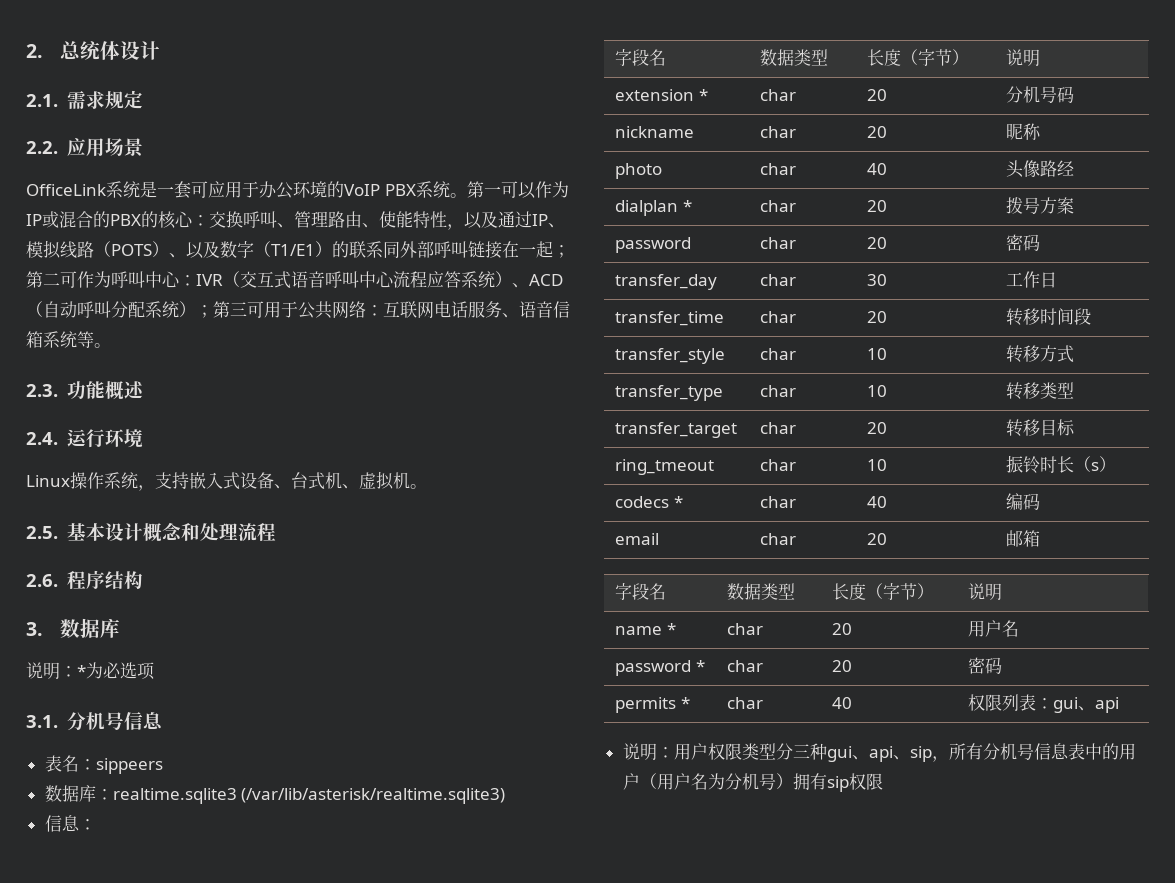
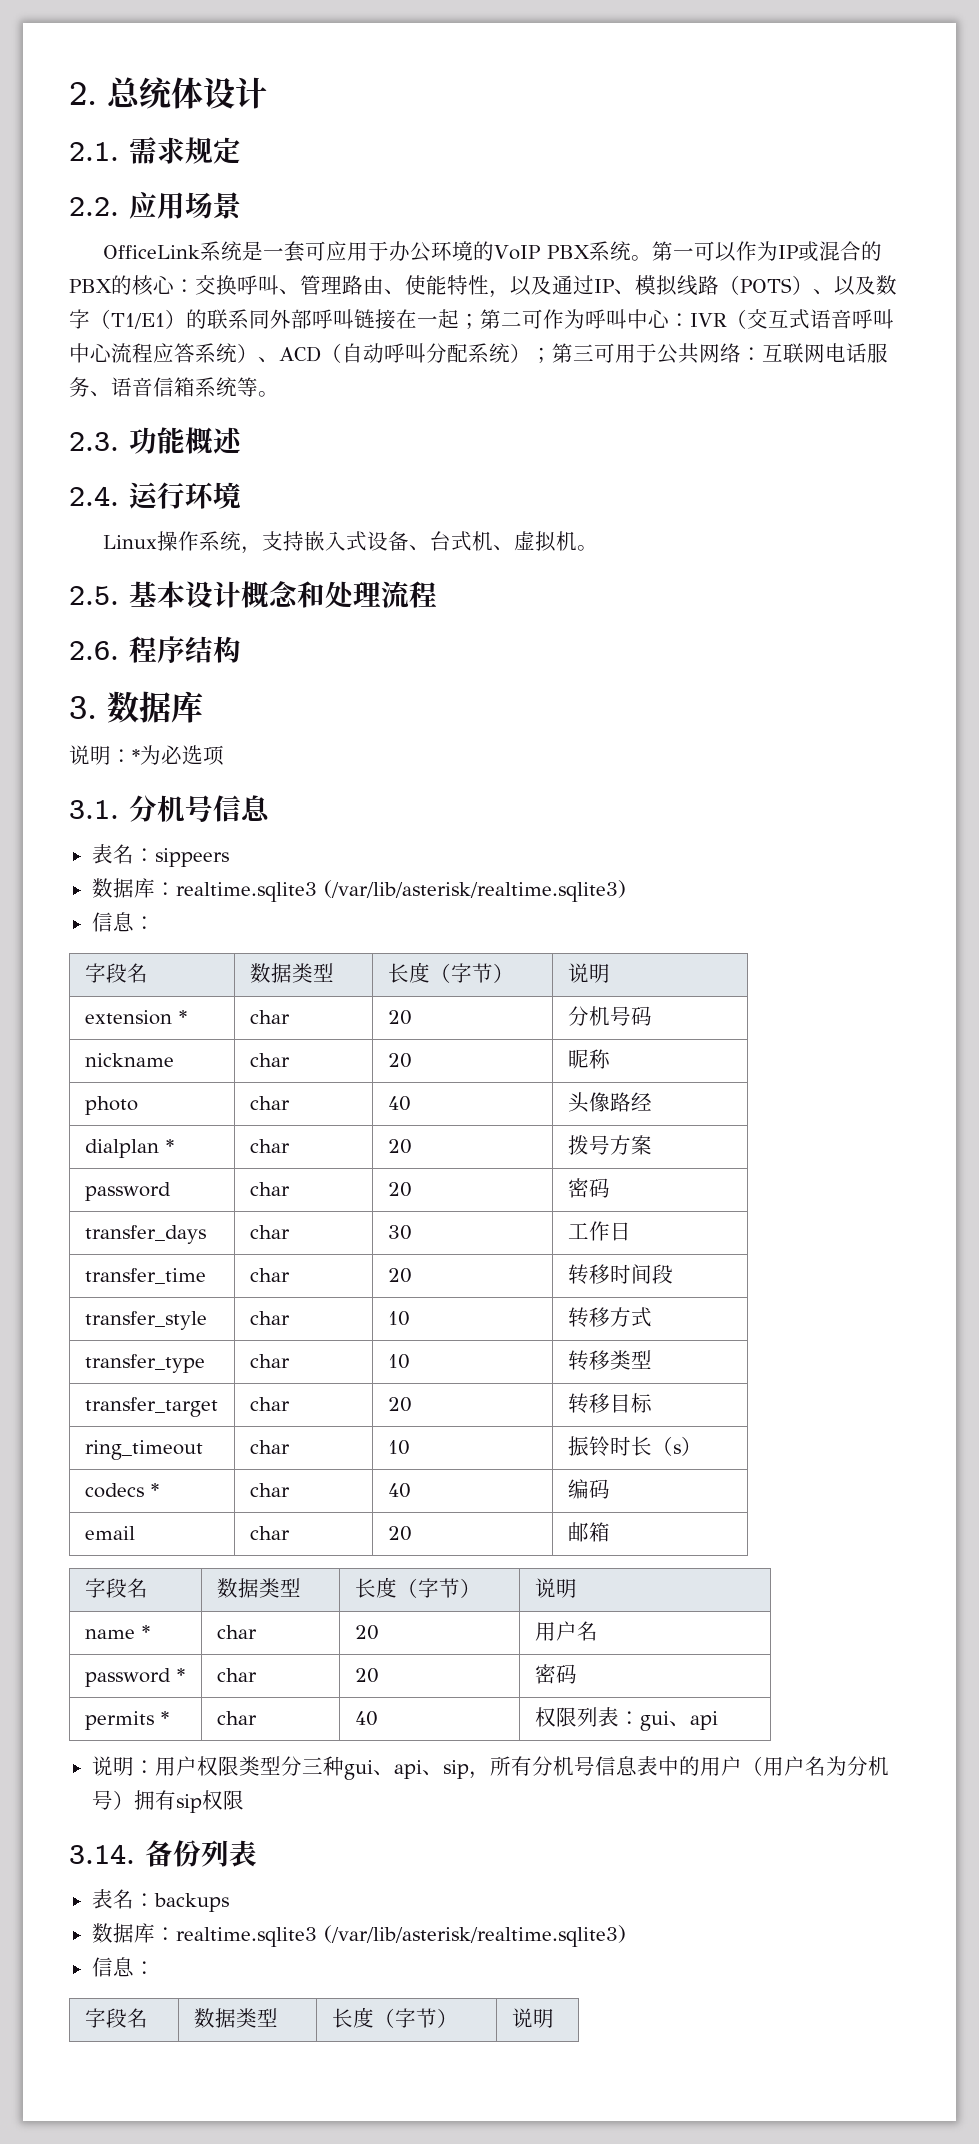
- transfer_day | char | 30 | 工作日
+ transfer_days | char | 30 | 工作日
- ring_tmeout | char | 10 | 振铃时长（s）
+ ring_timeout | char | 10 | 振铃时长（s）
+ 3.14.备份列表
+ 表名：backups
+ 数据库：realtime.sqlite3 (/var/lib/asterisk/realtime.sqlite3)
+ 信息：
+ 字段名 | 数据类型 | 长度（字节） | 说明

